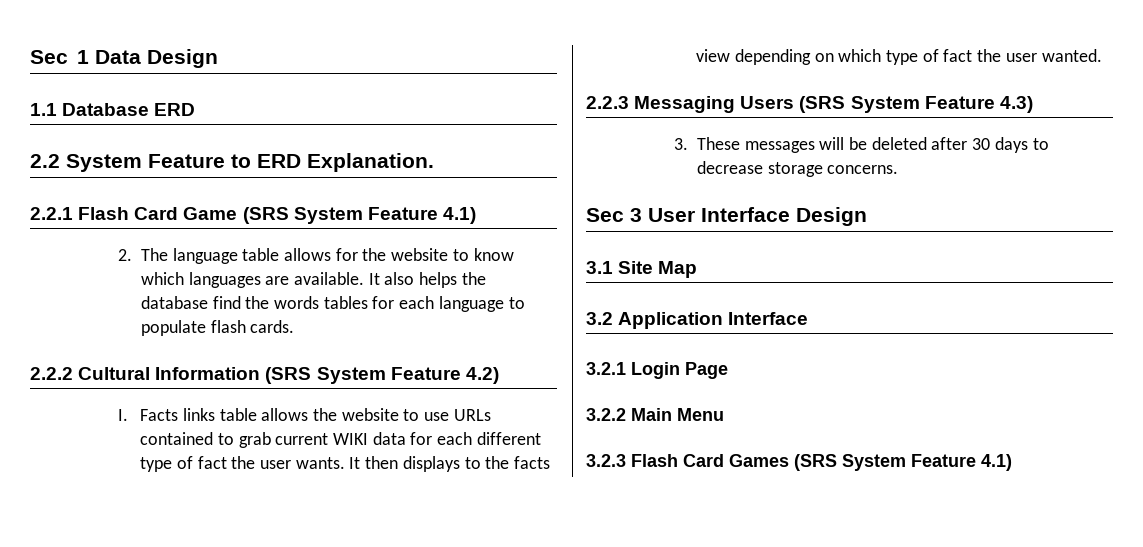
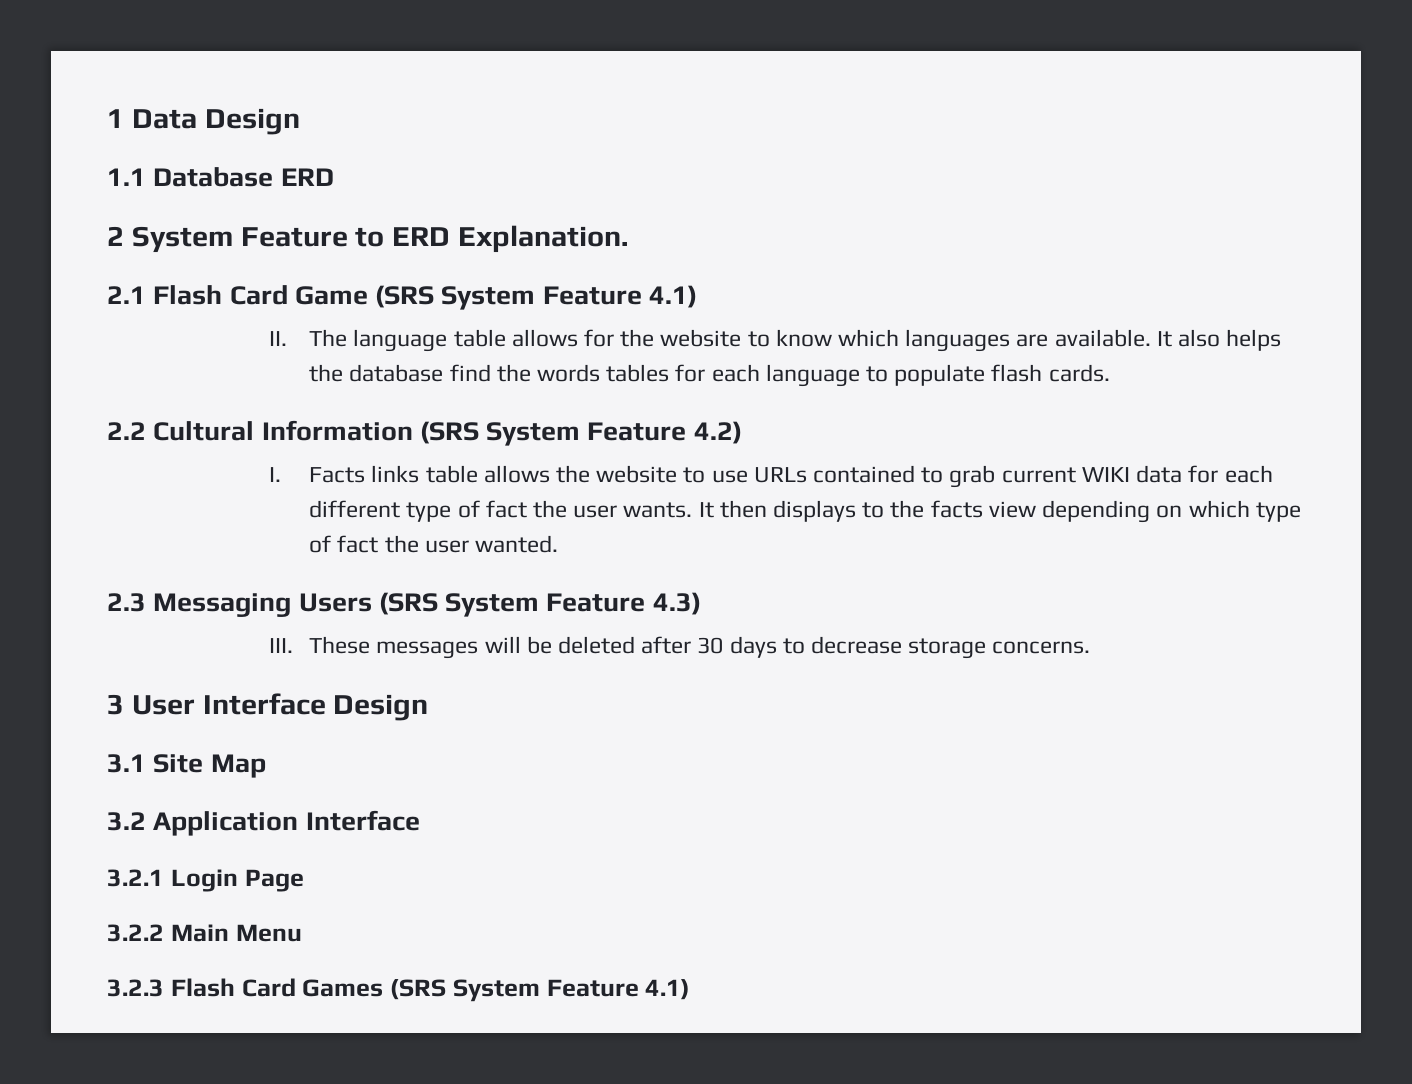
- Sec 1 Data Design
+ 1 Data Design
- 2.2 System Feature to ERD Explanation.
+ 2 System Feature to ERD Explanation.
- 2.2.1 Flash Card Game (SRS System Feature 4.1)
+ 2.1 Flash Card Game (SRS System Feature 4.1)
- 2. The language table allows for the website to know which languages are available.
+ II. The language table allows for the website to know which languages are available.
- 2.2.2 Cultural Information (SRS System Feature 4.2)
+ 2.2 Cultural Information (SRS System Feature 4.2)
- 2.2.3 Messaging Users (SRS System Feature 4.3)
+ 2.3 Messaging Users (SRS System Feature 4.3)
- 3. These messages will be deleted after 30 days to decrease storage concerns.
+ III. These messages will be deleted after 30 days to decrease storage concerns.
- Sec 3 User Interface Design
+ 3 User Interface Design

